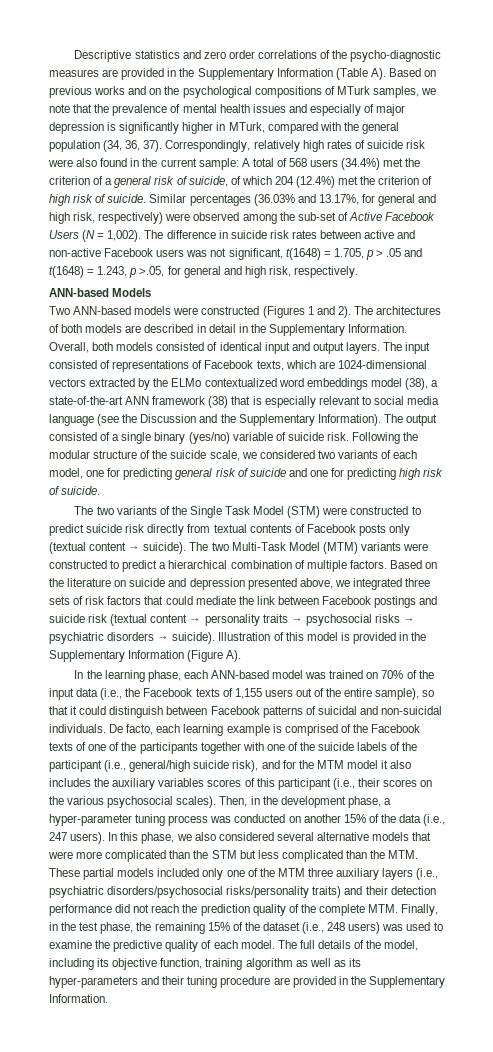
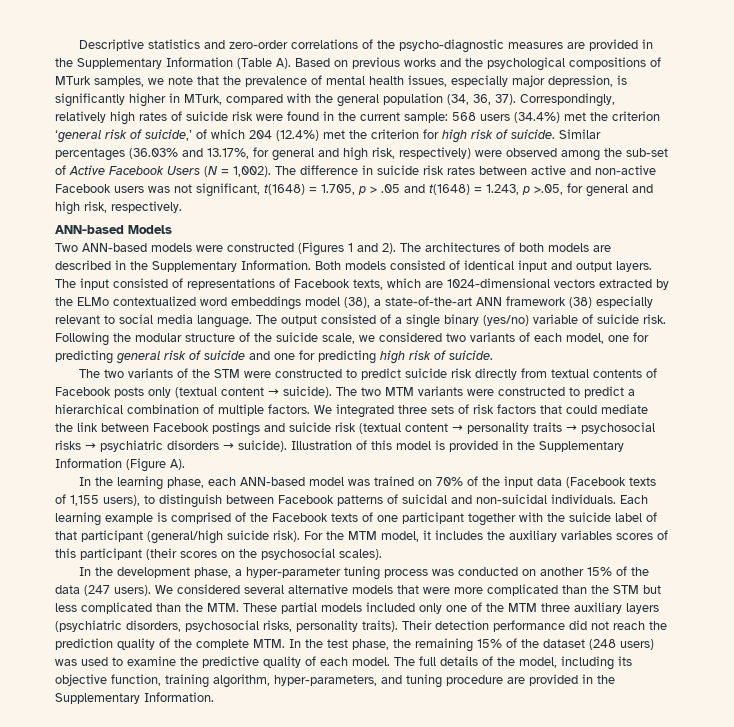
- Descriptive statistics and zero order correlations of the psycho-diagnostic measures are provided in the Supplementary Information (Table A). Based on previous works and on the psychological compositions of MTurk samples, we note that the prevalence of mental health issues and especially of major depression is significantly higher in MTurk, compared with the general population (34, 36, 37).
+ Descriptive statistics and zero-order correlations of the psycho-diagnostic measures are provided in the Supplementary Information (Table A). Based on previous works and the psychological compositions of MTurk samples, we note that the prevalence of mental health issues, especially major depression, is significantly higher in MTurk, compared with the general population (34, 36, 37).
- Correspondingly, relatively high rates of suicide risk were also found in the current sample: A total of 568 users (34.4%) met the criterion of a general risk of suicide, of which 204 (12.4%) met the criterion of high risk of suicide.
+ Correspondingly, relatively high rates of suicide risk were found in the current sample: 568 users (34.4%) met the criterion ‘general risk of suicide,’ of which 204 (12.4%) met the criterion for high risk of suicide.
- The architectures of both models are described in detail in the Supplementary Information. Overall, both models consisted of identical input and output layers.
+ The architectures of both models are described in the Supplementary Information. Both models consisted of identical input and output layers.
- The input consisted of representations of Facebook texts, which are 1024-dimensional vectors extracted by the ELMo contextualized word embeddings model (38), a state-of-the-art ANN framework (38) that is especially relevant to social media language (see the Discussion and the Supplementary Information).
+ The input consisted of representations of Facebook texts, which are 1024-dimensional vectors extracted by the ELMo contextualized word embeddings model (38), a state-of-the-art ANN framework (38) especially relevant to social media language.
- The two variants of the Single Task Model (STM) were constructed to predict suicide risk directly from textual contents of Facebook posts only (textual content → suicide).
+ The two variants of the STM were constructed to predict suicide risk directly from textual contents of Facebook posts only (textual content → suicide).
- The two Multi-Task Model (MTM) variants were constructed to predict a hierarchical combination of multiple factors.
+ The two MTM variants were constructed to predict a hierarchical combination of multiple factors.
- Based on the literature on suicide and depression presented above, we integrated three sets of risk factors that could mediate the link between Facebook postings and suicide risk (textual content → personality traits → psychosocial risks → psychiatric disorders → suicide).
+ We integrated three sets of risk factors that could mediate the link between Facebook postings and suicide risk (textual content → personality traits → psychosocial risks → psychiatric disorders → suicide).
- In the learning phase, each ANN-based model was trained on 70% of the input data (i.e., the Facebook texts of 1,155 users out of the entire sample), so that it could distinguish between Facebook patterns of suicidal and non-suicidal individuals.
+ In the learning phase, each ANN-based model was trained on 70% of the input data (Facebook texts of 1,155 users), to distinguish between Facebook patterns of suicidal and non-suicidal individuals.
- De facto, each learning example is comprised of the Facebook texts of one of the participants together with one of the suicide labels of the participant (i.e., general/high suicide risk), and for the MTM model it also includes the auxiliary variables scores of this participant (i.e., their scores on the various psychosocial scales). Then, in the development phase, a hyper-parameter tuning process was conducted on another 15% of the data (i.e., 247 users). In this phase, we also considered several alternative models that were more complicated than the STM but less complicated than the MTM. These partial models included only one of the MTM three auxiliary layers (i.e., psychiatric disorders/psychosocial risks/personality traits) and their detection performance did not reach the prediction quality of the complete MTM. Finally, in the test phase, the remaining 15% of the dataset (i.e., 248 users) was used to examine the predictive quality of each model.
+ Each learning example is comprised of the Facebook texts of one participant together with the suicide label of that participant (general/high suicide risk). For the MTM model, it includes the auxiliary variables scores of this participant (their scores on the psychosocial scales).
+ In the development phase, a hyper-parameter tuning process was conducted on another 15% of the data (247 users). We considered several alternative models that were more complicated than the STM but less complicated than the MTM. These partial models included only one of the MTM three auxiliary layers (psychiatric disorders, psychosocial risks, personality traits). Their detection performance did not reach the prediction quality of the complete MTM. In the test phase, the remaining 15% of the dataset (248 users) was used to examine the predictive quality of each model.
- The full details of the model, including its objective function, training algorithm as well as its hyper-parameters and their tuning procedure are provided in the Supplementary Information.
+ The full details of the model, including its objective function, training algorithm, hyper-parameters, and tuning procedure are provided in the Supplementary Information.

